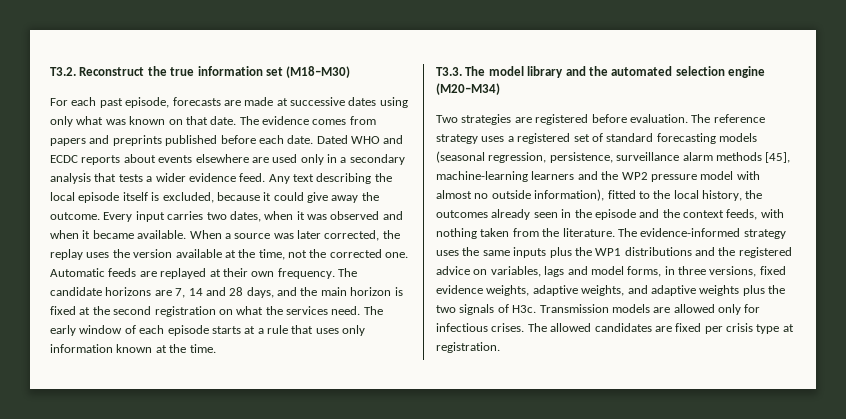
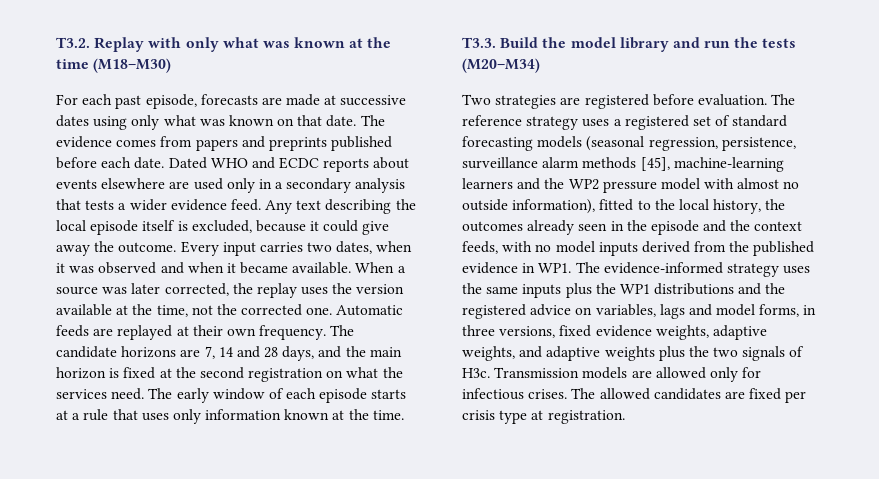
- T3.2. Reconstruct the true information set (M18–M30)
+ T3.2. Replay with only what was known at the time (M18–M30)
- T3.3. The model library and the automated selection engine (M20–M34)
+ T3.3. Build the model library and run the tests (M20–M34)
- The reference strategy uses a registered set of standard forecasting models (seasonal regression, persistence, surveillance alarm methods [45], machine-learning learners and the WP2 pressure model with almost no outside information), fitted to the local history, the outcomes already seen in the episode and the context feeds, with nothing taken from the literature. The evidence-informed strategy uses the same inputs plus the WP1 distributions and the registered advice on variables, lags and model forms, in three versions, fixed evidence weights, adaptive weights, and adaptive weights plus the two signals of H3c. Transmission models are allowed only for infectious crises.
+ The reference strategy uses a registered set of standard forecasting models (seasonal regression, persistence, surveillance alarm methods [45], machine-learning learners and the WP2 pressure model with almost no outside information), fitted to the local history, the outcomes already seen in the episode and the context feeds, with no model inputs derived from the published evidence in WP1. The evidence-informed strategy uses the same inputs plus the WP1 distributions and the registered advice on variables, lags and model forms, in three versions, fixed evidence weights, adaptive weights, and adaptive weights plus the two signals of H3c. Transmission models are allowed only for infectious crises.

